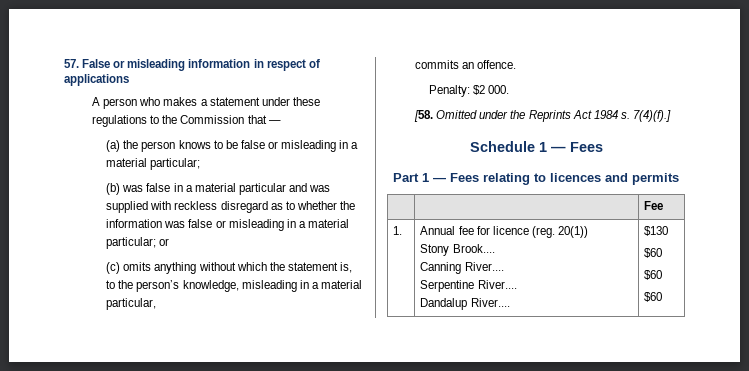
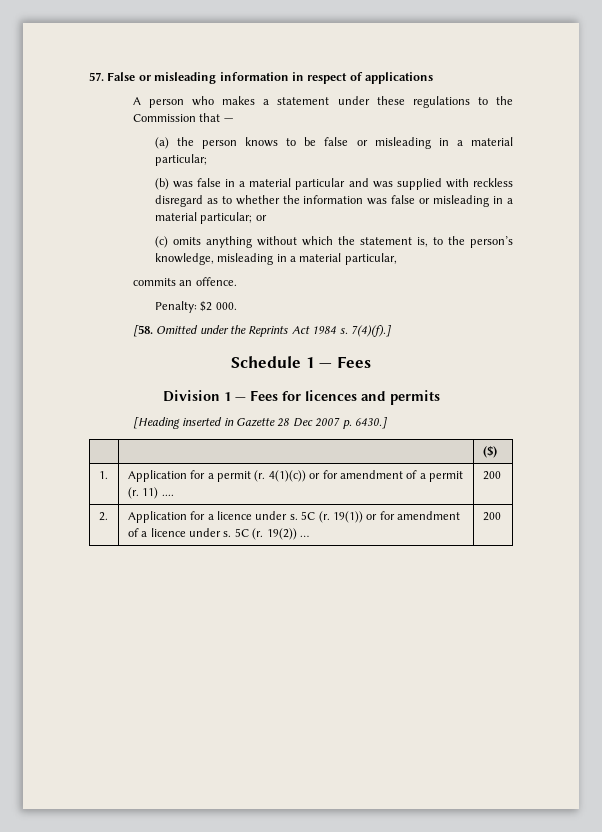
- Part 1 — Fees relating to licences and permits
+ Division 1 — Fees for licences and permits
- | | Fee
- 1. | Annual fee for licence (reg. 20(1))
- Stony Brook....
- Canning River....
- Serpentine River....
- Dandalup River.... | $130
- $60
- $60
- $60
+ [Heading inserted in Gazette 28 Dec 2007 p. 6430.]
+ | | ($)
+ 1. | Application for a permit (r. 4(1)(c)) or for amendment of a permit (r. 11) .... | 200
+ 2. | Application for a licence under s. 5C (r. 19(1)) or for amendment of a licence under s. 5C (r. 19(2)) … | 200

